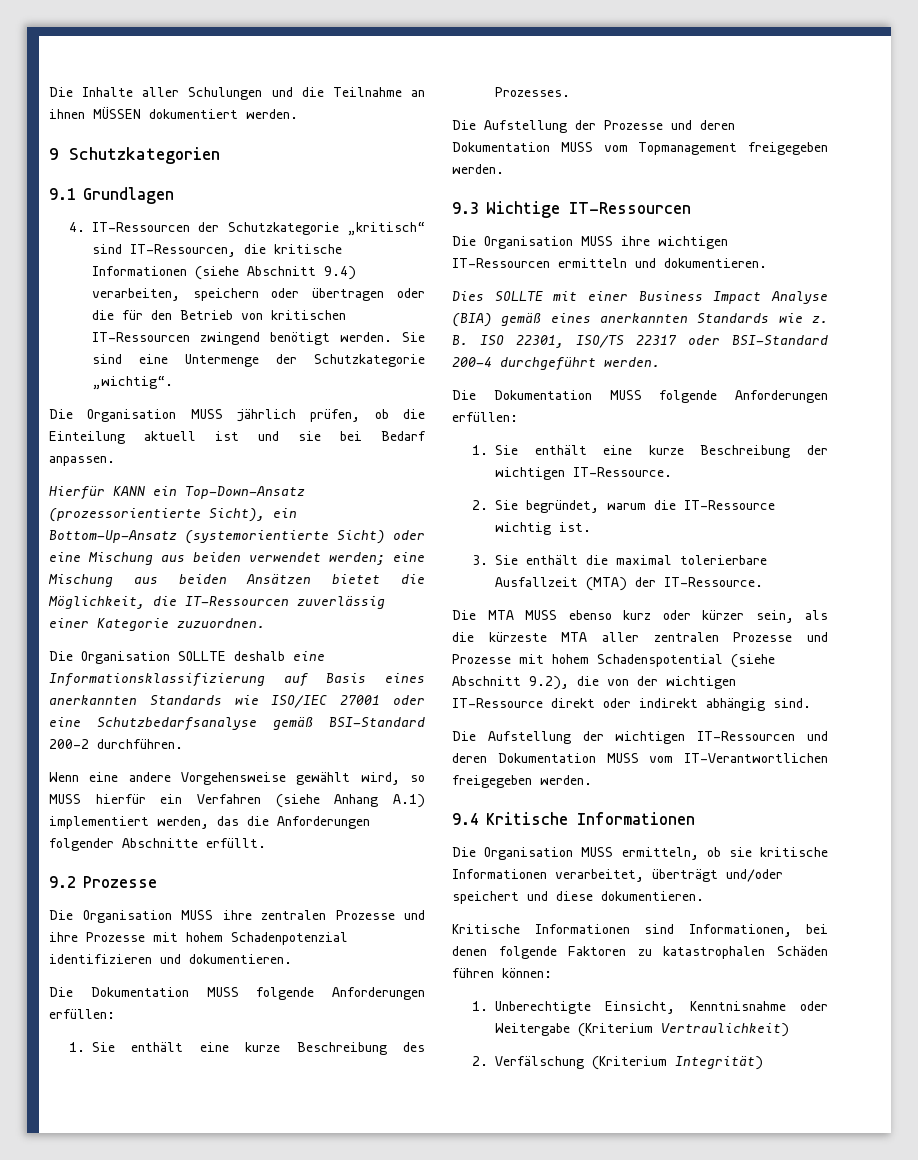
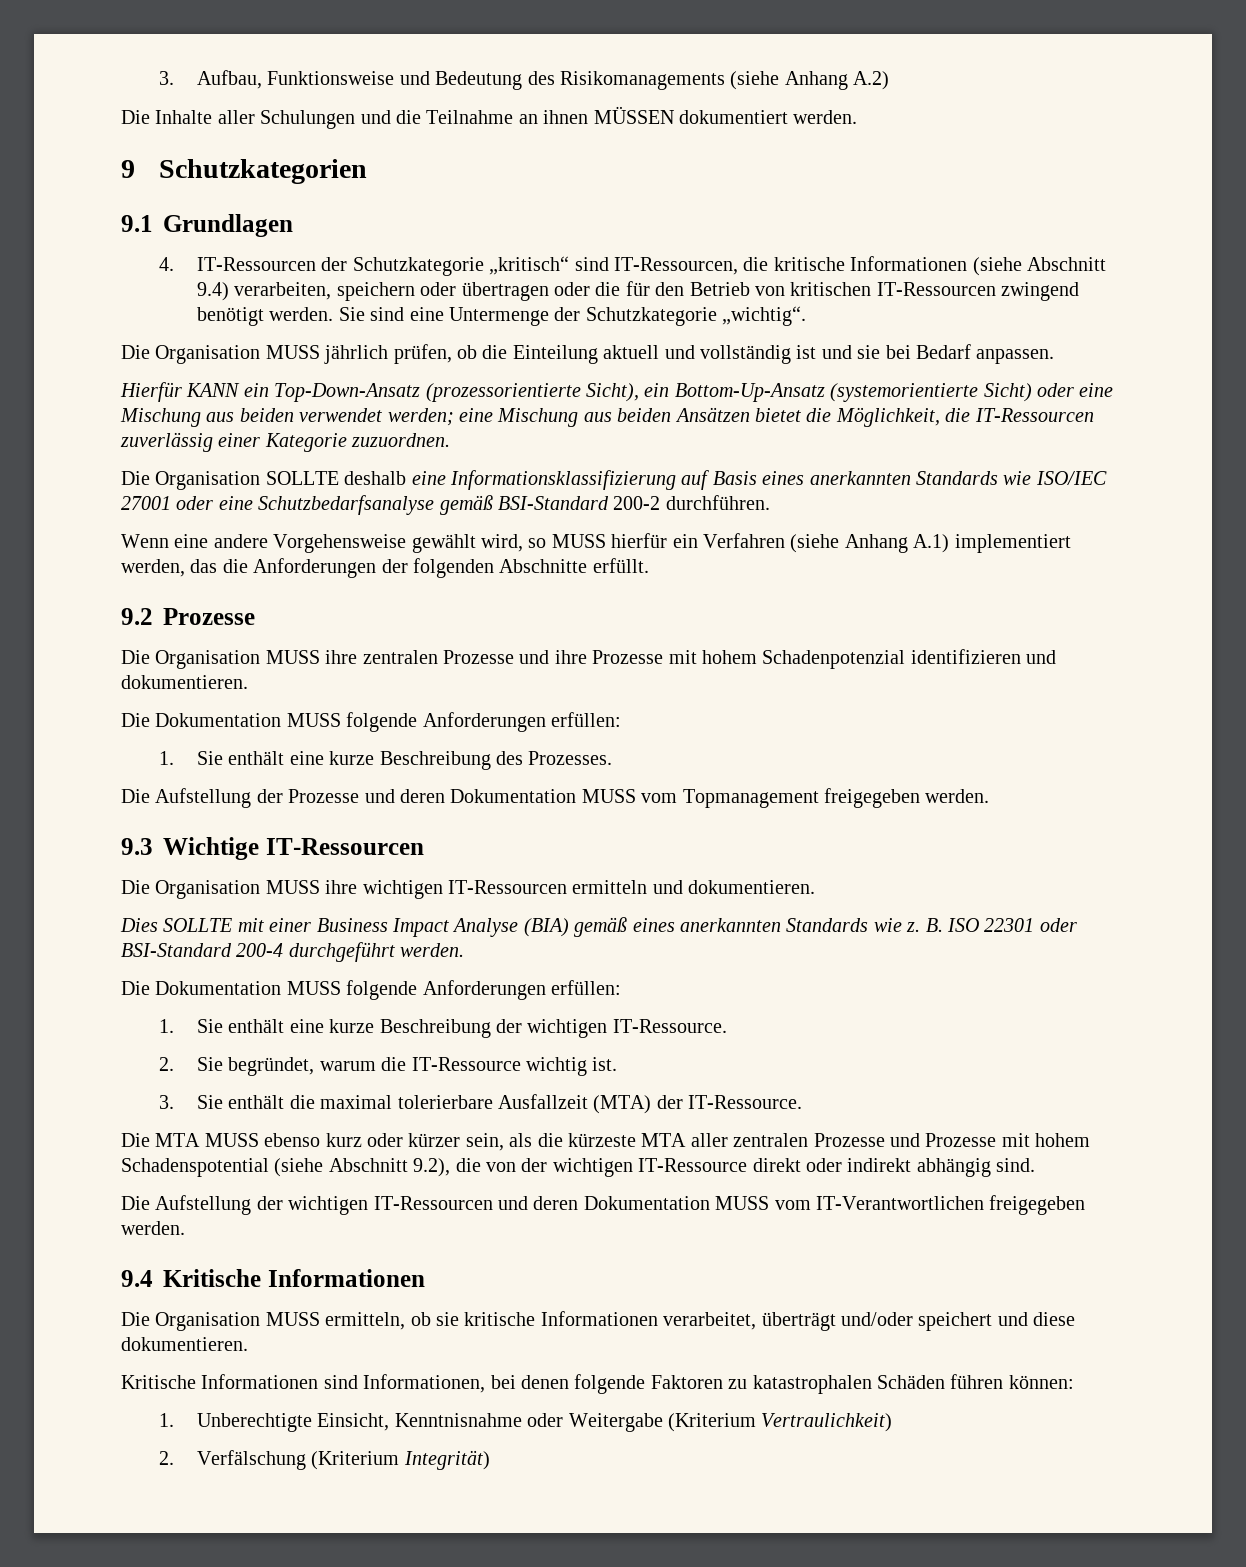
+ 3. Aufbau, Funktionsweise und Bedeutung des Risikomanagements (siehe Anhang A.2)
- Die Organisation MUSS jährlich prüfen, ob die Einteilung aktuell ist und sie bei Bedarf anpassen.
+ Die Organisation MUSS jährlich prüfen, ob die Einteilung aktuell und vollständig ist und sie bei Bedarf anpassen.
- Wenn eine andere Vorgehensweise gewählt wird, so MUSS hierfür ein Verfahren (siehe Anhang A.1) implementiert werden, das die Anforderungen folgender Abschnitte erfüllt.
+ Wenn eine andere Vorgehensweise gewählt wird, so MUSS hierfür ein Verfahren (siehe Anhang A.1) implementiert werden, das die Anforderungen der folgenden Abschnitte erfüllt.
- B. ISO 22301, ISO/TS 22317 oder BSI-Standard 200-4 durchgeführt werden.
+ B. ISO 22301 oder BSI-Standard 200-4 durchgeführt werden.

